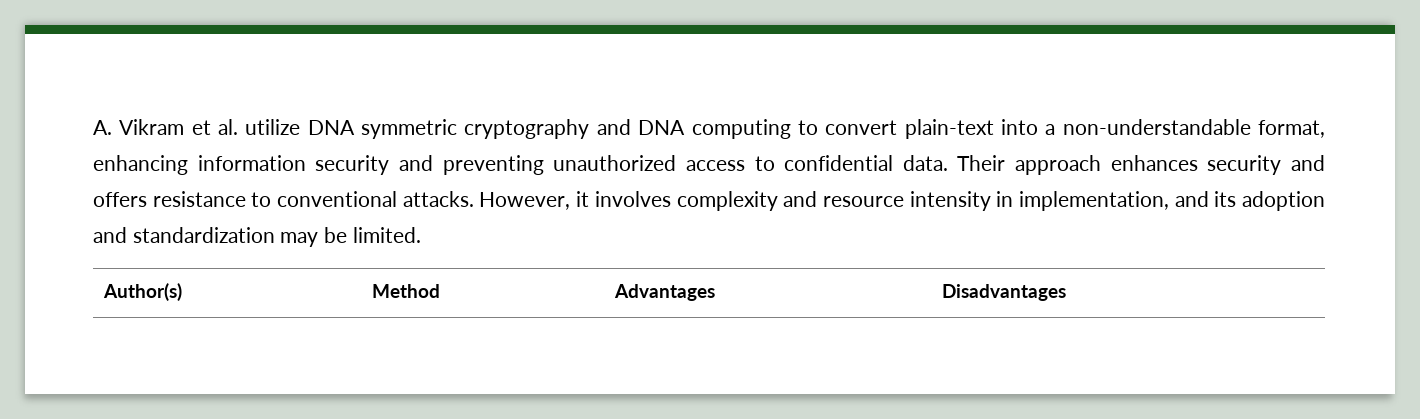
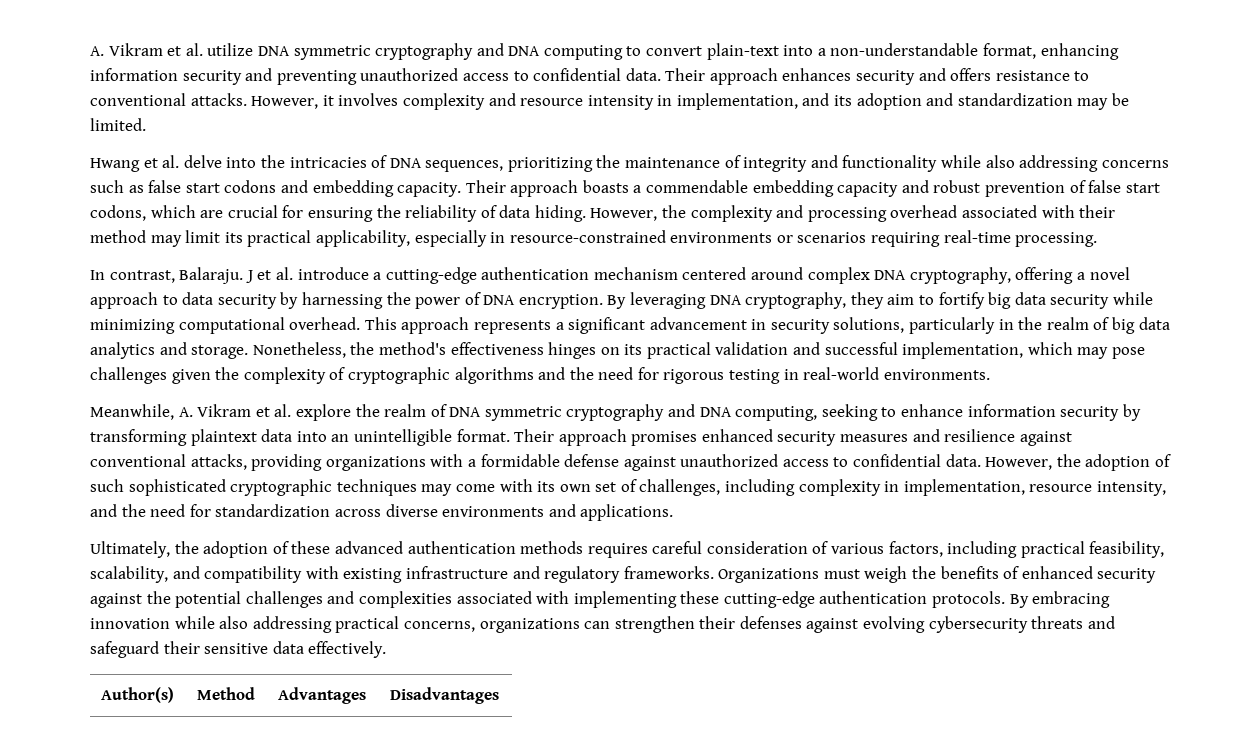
+ Hwang et al. delve into the intricacies of DNA sequences, prioritizing the maintenance of integrity and functionality while also addressing concerns such as false start codons and embedding capacity. Their approach boasts a commendable embedding capacity and robust prevention of false start codons, which are crucial for ensuring the reliability of data hiding. However, the complexity and processing overhead associated with their method may limit its practical applicability, especially in resource-constrained environments or scenarios requiring real-time processing.
+ In contrast, Balaraju. J et al. introduce a cutting-edge authentication mechanism centered around complex DNA cryptography, offering a novel approach to data security by harnessing the power of DNA encryption. By leveraging DNA cryptography, they aim to fortify big data security while minimizing computational overhead. This approach represents a significant advancement in security solutions, particularly in the realm of big data analytics and storage. Nonetheless, the method's effectiveness hinges on its practical validation and successful implementation, which may pose challenges given the complexity of cryptographic algorithms and the need for rigorous testing in real-world environments.
+ Meanwhile, A. Vikram et al. explore the realm of DNA symmetric cryptography and DNA computing, seeking to enhance information security by transforming plaintext data into an unintelligible format. Their approach promises enhanced security measures and resilience against conventional attacks, providing organizations with a formidable defense against unauthorized access to confidential data. However, the adoption of such sophisticated cryptographic techniques may come with its own set of challenges, including complexity in implementation, resource intensity, and the need for standardization across diverse environments and applications.
+ Ultimately, the adoption of these advanced authentication methods requires careful consideration of various factors, including practical feasibility, scalability, and compatibility with existing infrastructure and regulatory frameworks. Organizations must weigh the benefits of enhanced security against the potential challenges and complexities associated with implementing these cutting-edge authentication protocols. By embracing innovation while also addressing practical concerns, organizations can strengthen their defenses against evolving cybersecurity threats and safeguard their sensitive data effectively.

